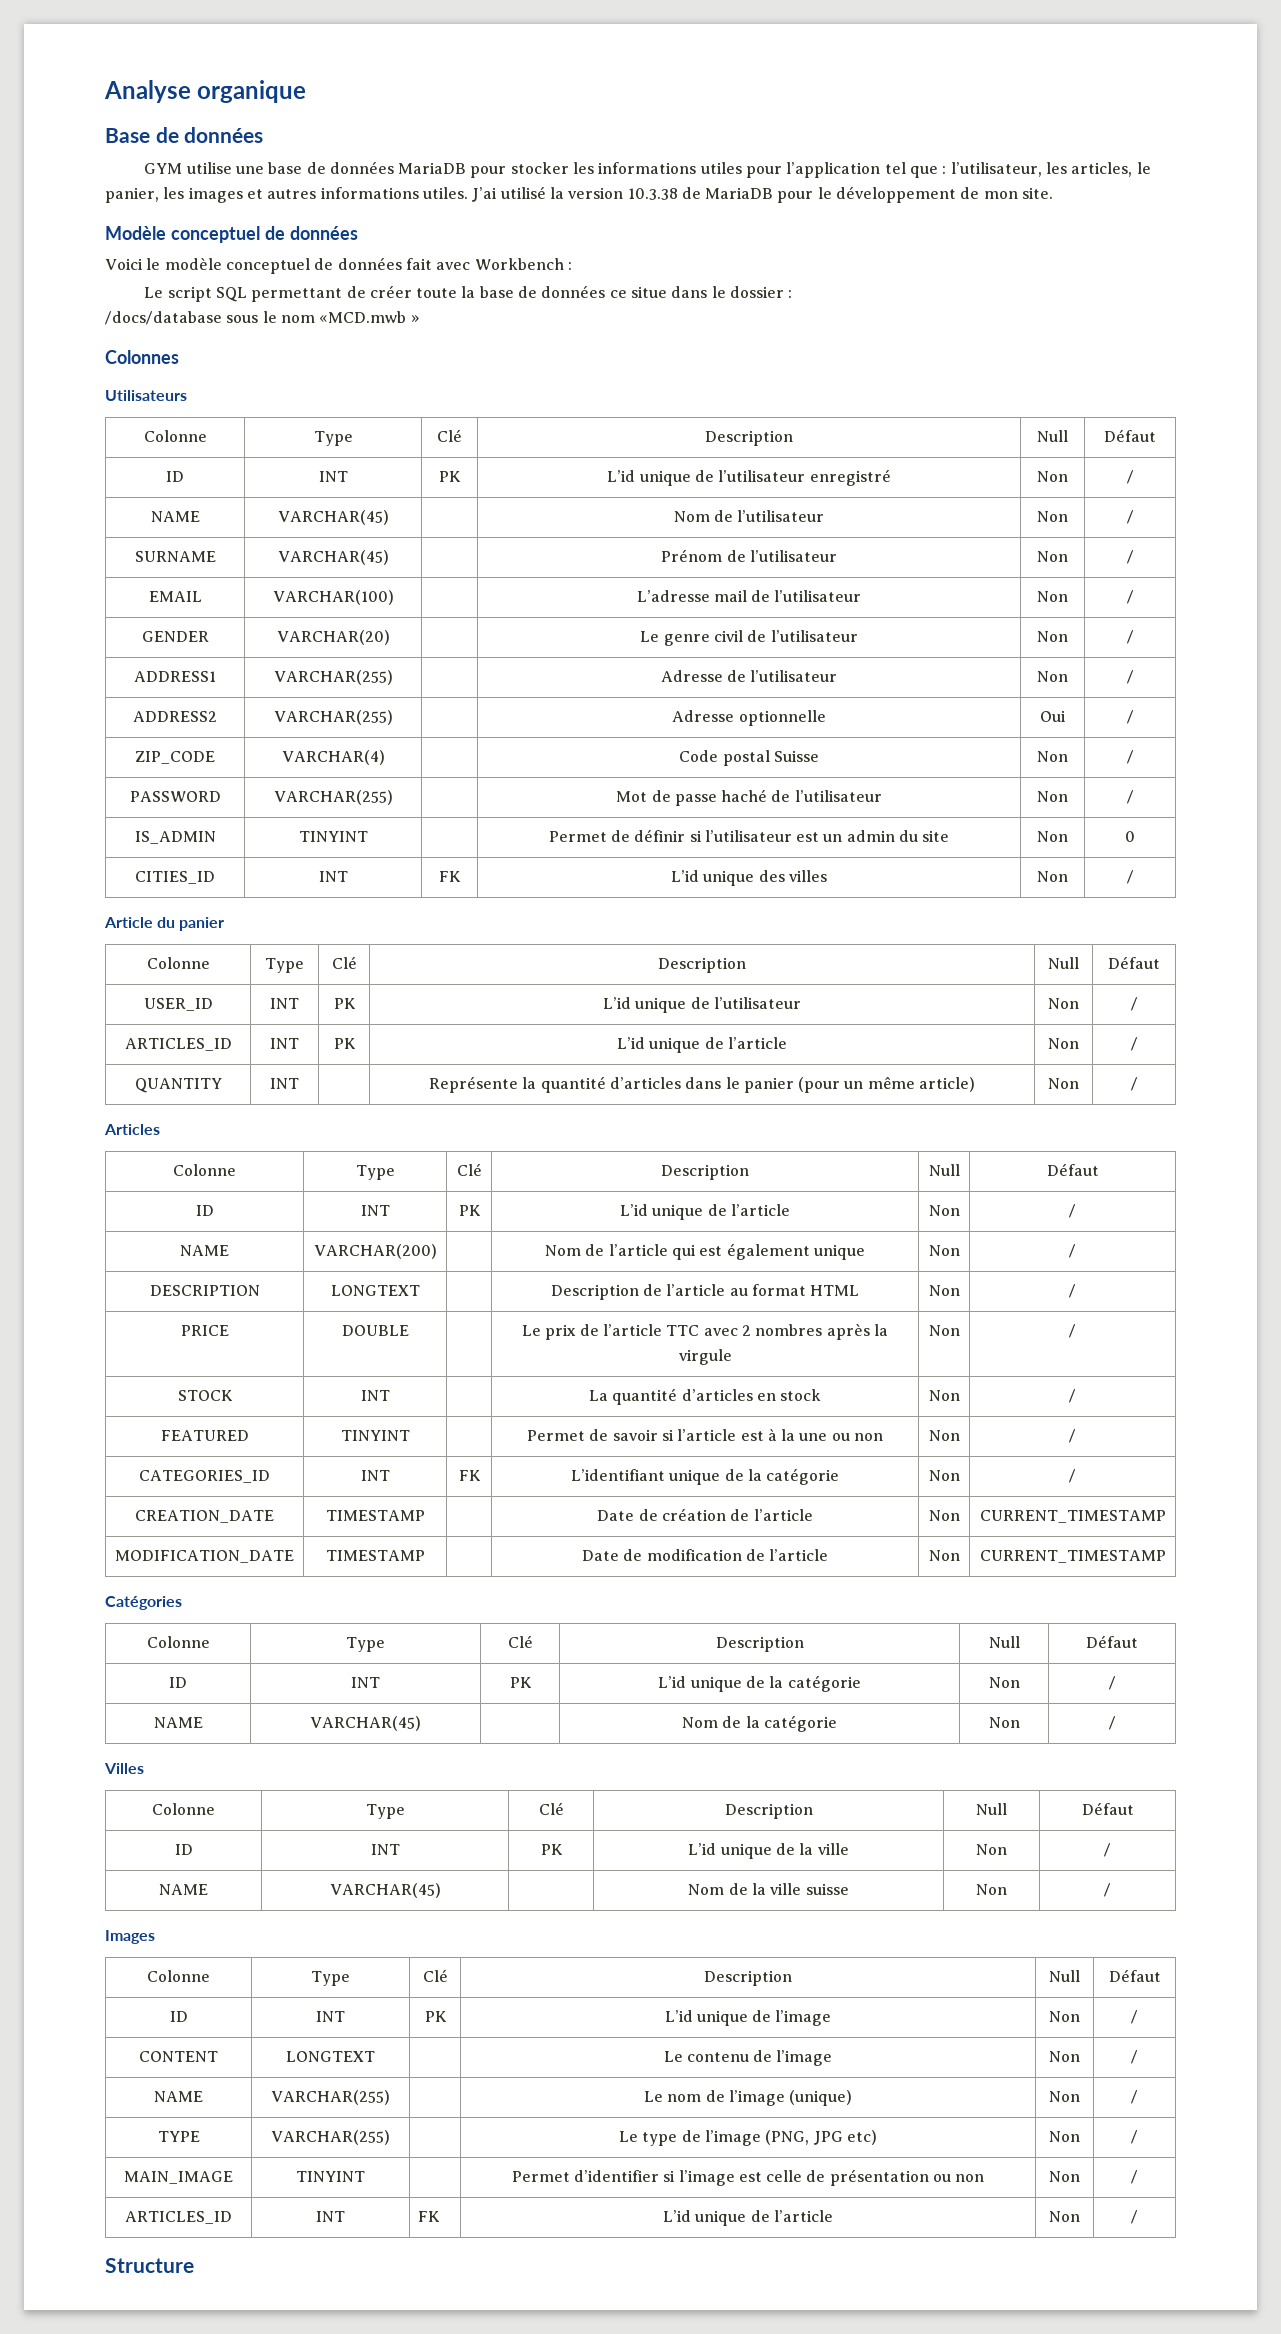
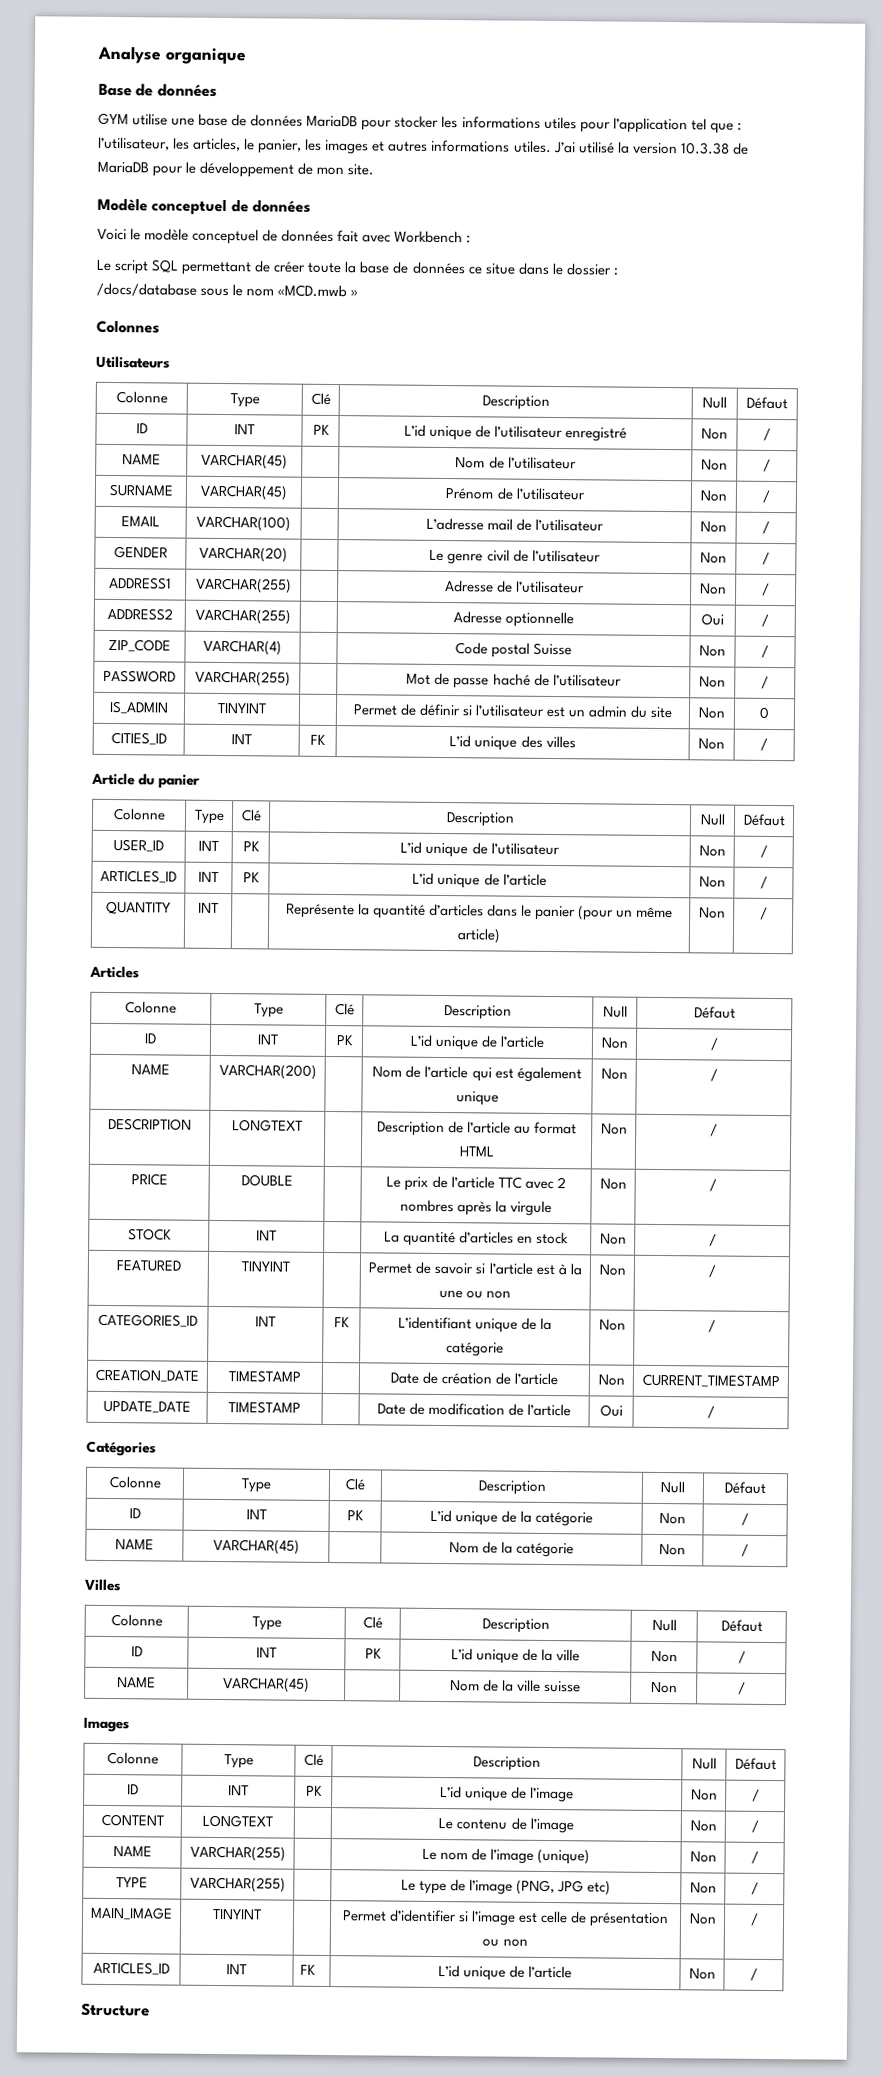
- MODIFICATION_DATE | TIMESTAMP | | Date de modification de l’article | Non | CURRENT_TIMESTAMP
+ UPDATE_DATE | TIMESTAMP | | Date de modification de l’article | Oui | /

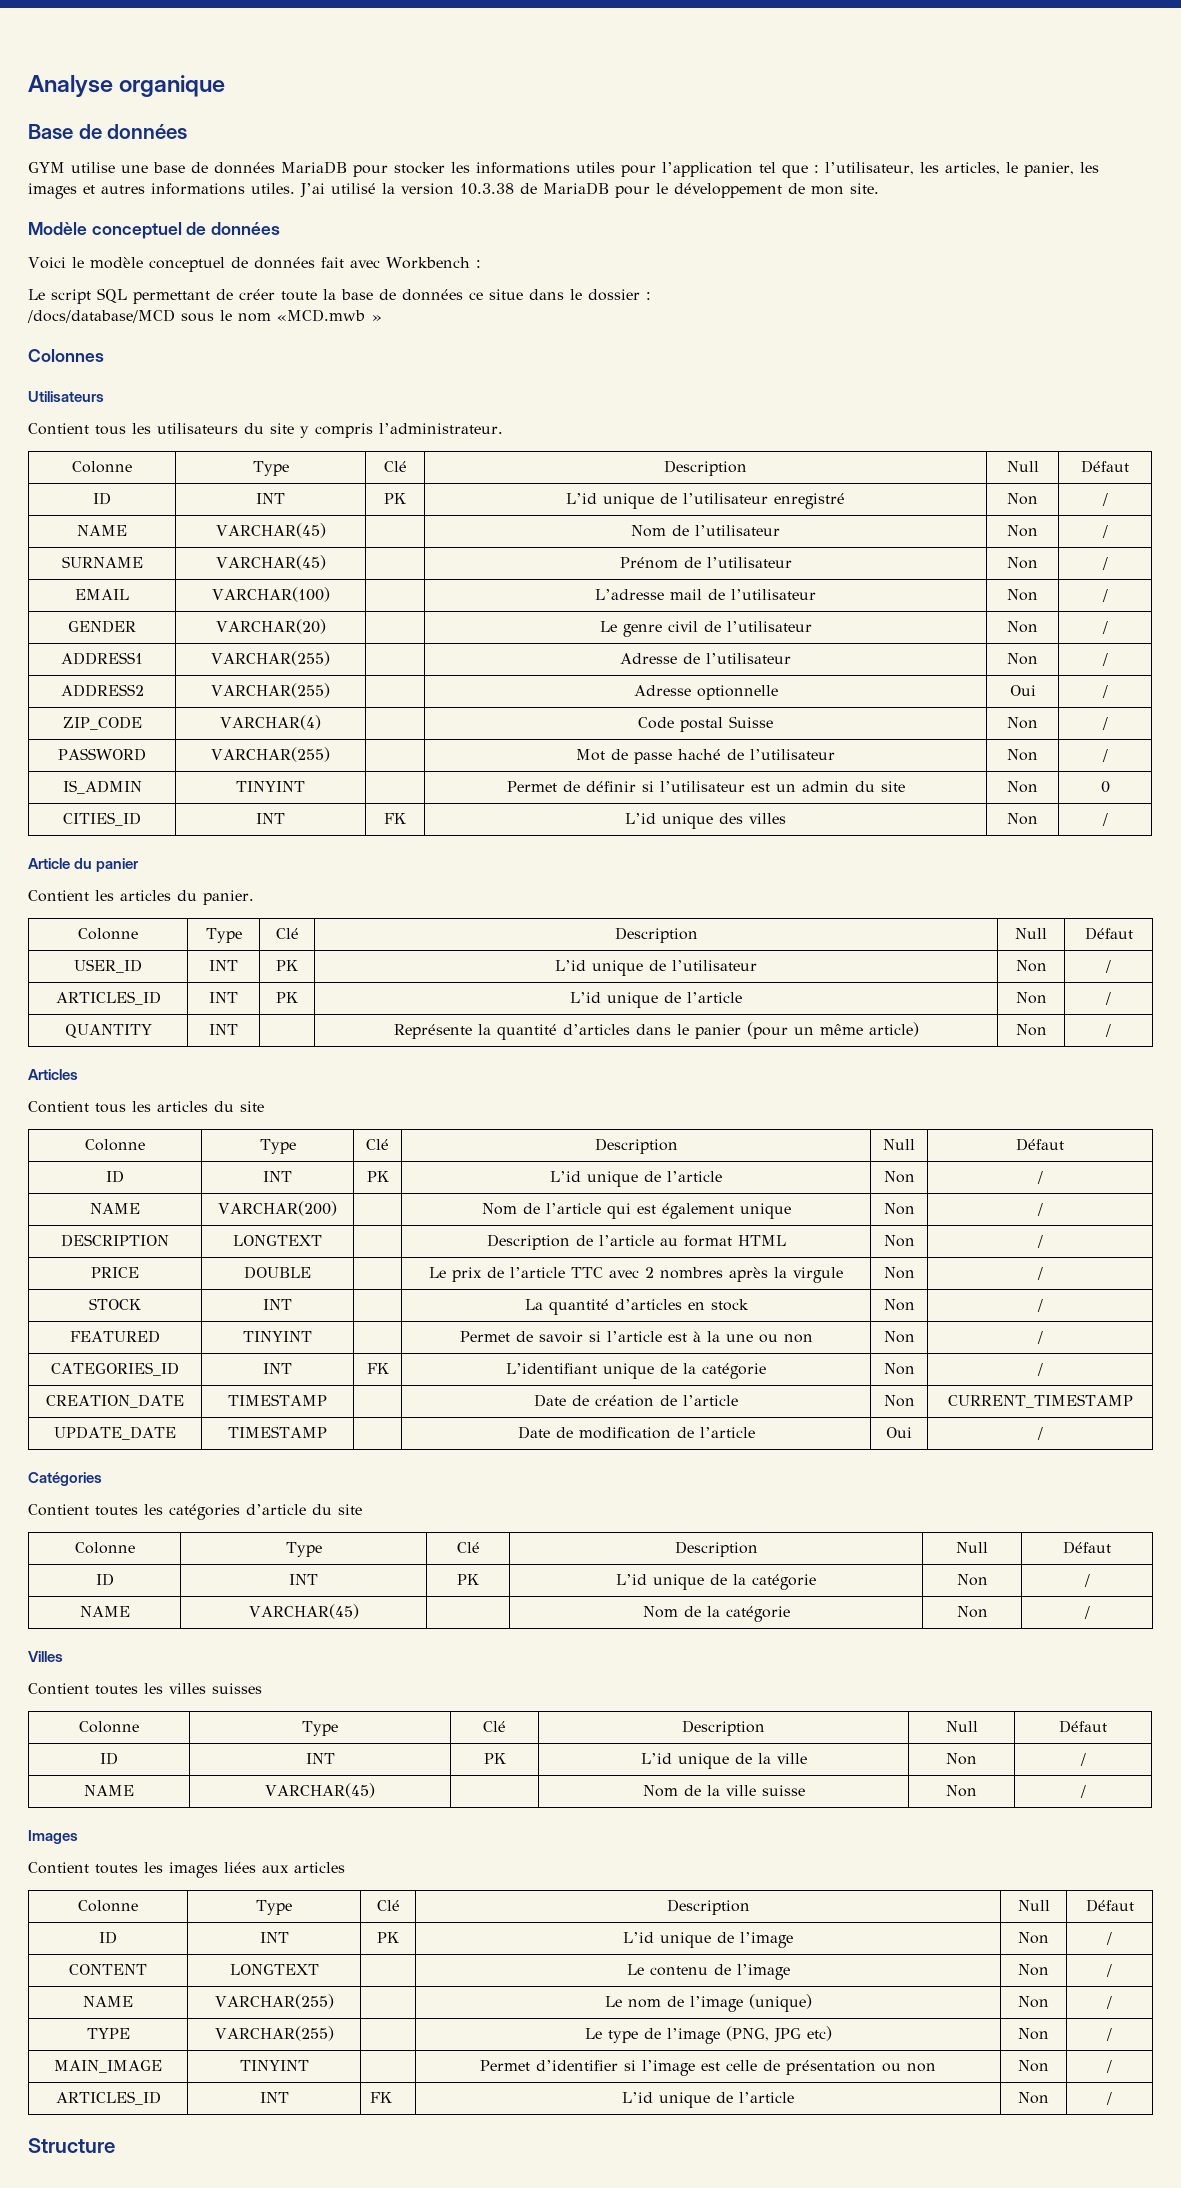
- /docs/database sous le nom «MCD.mwb »
+ /docs/database/MCD sous le nom «MCD.mwb »
+ Contient tous les utilisateurs du site y compris l’administrateur.
+ Contient les articles du panier.
+ Contient tous les articles du site
+ Contient toutes les catégories d’article du site
+ Contient toutes les villes suisses
+ Contient toutes les images liées aux articles

